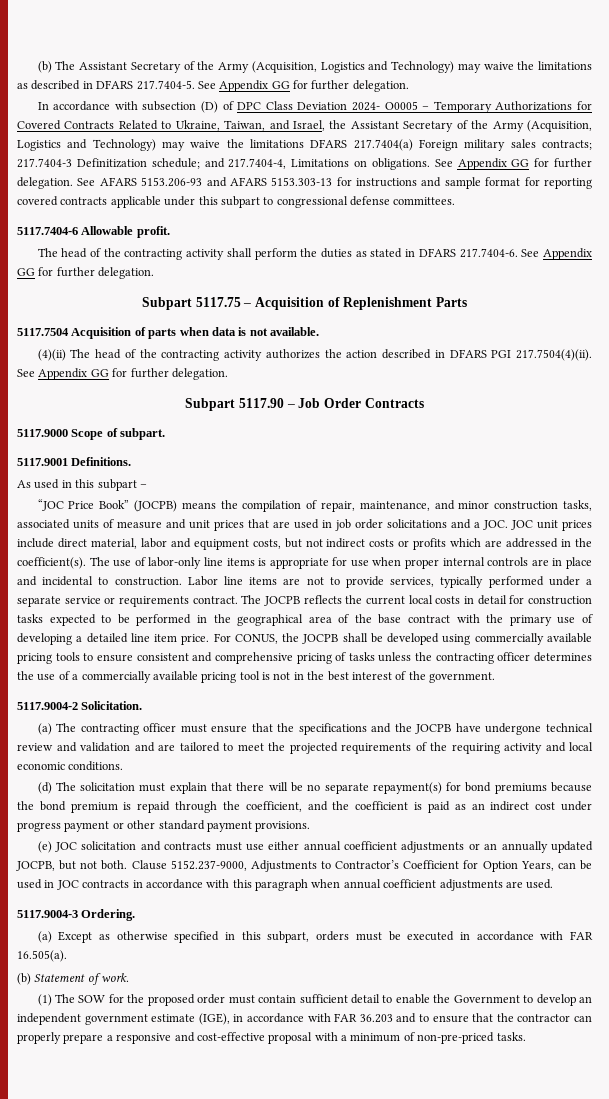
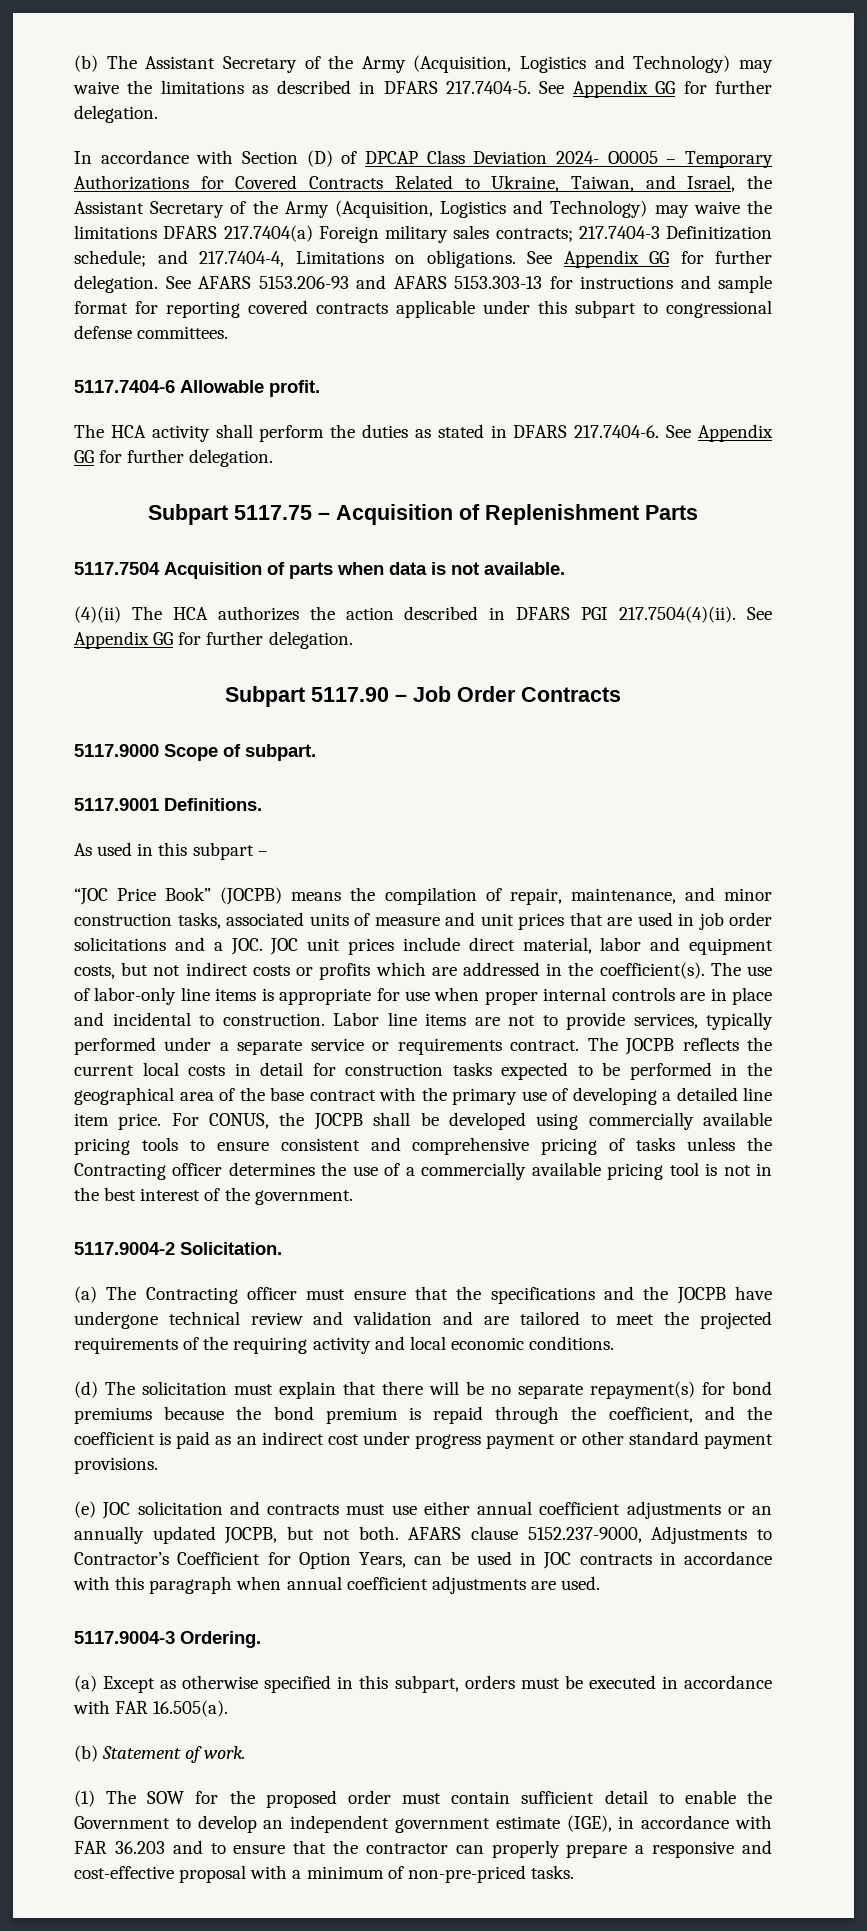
- In accordance with subsection (D) of DPC Class Deviation 2024- O0005 – Temporary Authorizations for Covered Contracts Related to Ukraine, Taiwan, and Israel, the Assistant Secretary of the Army (Acquisition, Logistics and Technology) may waive the limitations DFARS 217.7404(a) Foreign military sales contracts; 217.7404-3 Definitization schedule; and 217.7404-4, Limitations on obligations.
+ In accordance with Section (D) of DPCAP Class Deviation 2024- O0005 – Temporary Authorizations for Covered Contracts Related to Ukraine, Taiwan, and Israel, the Assistant Secretary of the Army (Acquisition, Logistics and Technology) may waive the limitations DFARS 217.7404(a) Foreign military sales contracts; 217.7404-3 Definitization schedule; and 217.7404-4, Limitations on obligations.
- The head of the contracting activity shall perform the duties as stated in DFARS 217.7404-6. See Appendix GG for further delegation.
+ The HCA activity shall perform the duties as stated in DFARS 217.7404-6. See Appendix GG for further delegation.
- (4)(ii) The head of the contracting activity authorizes the action described in DFARS PGI 217.7504(4)(ii). See Appendix GG for further delegation.
+ (4)(ii) The HCA authorizes the action described in DFARS PGI 217.7504(4)(ii). See Appendix GG for further delegation.
- For CONUS, the JOCPB shall be developed using commercially available pricing tools to ensure consistent and comprehensive pricing of tasks unless the contracting officer determines the use of a commercially available pricing tool is not in the best interest of the government.
+ For CONUS, the JOCPB shall be developed using commercially available pricing tools to ensure consistent and comprehensive pricing of tasks unless the Contracting officer determines the use of a commercially available pricing tool is not in the best interest of the government.
- (a) The contracting officer must ensure that the specifications and the JOCPB have undergone technical review and validation and are tailored to meet the projected requirements of the requiring activity and local economic conditions.
+ (a) The Contracting officer must ensure that the specifications and the JOCPB have undergone technical review and validation and are tailored to meet the projected requirements of the requiring activity and local economic conditions.
- Clause 5152.237-9000, Adjustments to Contractor’s Coefficient for Option Years, can be used in JOC contracts in accordance with this paragraph when annual coefficient adjustments are used.
+ AFARS clause 5152.237-9000, Adjustments to Contractor’s Coefficient for Option Years, can be used in JOC contracts in accordance with this paragraph when annual coefficient adjustments are used.

